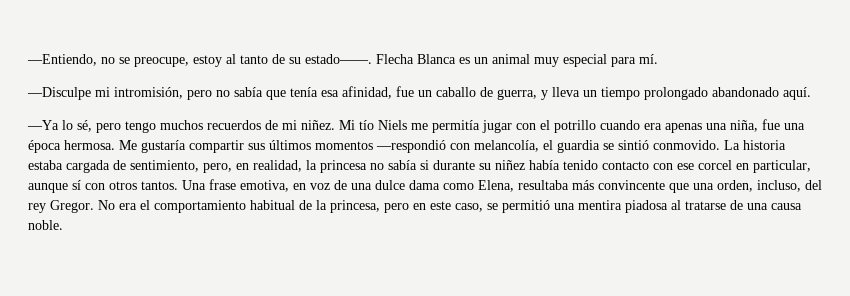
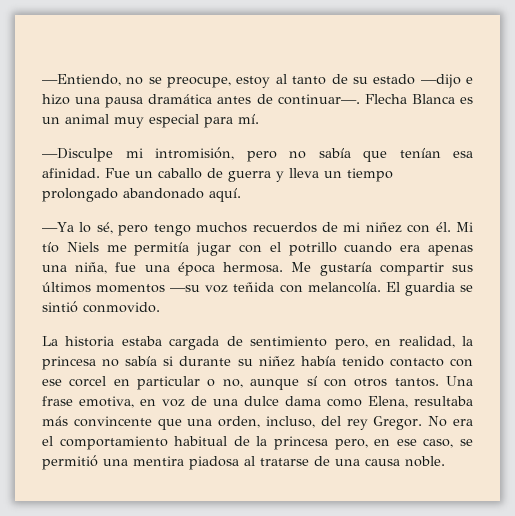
- —Entiendo, no se preocupe, estoy al tanto de su estado——.
+ —Entiendo, no se preocupe, estoy al tanto de su estado —dijo e hizo una pausa dramática antes de continuar—.
- —Disculpe mi intromisión, pero no sabía que tenía esa afinidad, fue un caballo de guerra, y lleva un tiempo prolongado abandonado aquí.
+ —Disculpe mi intromisión, pero no sabía que tenían esa afinidad. Fue un caballo de guerra y lleva un tiempo prolongado abandonado aquí.
- —Ya lo sé, pero tengo muchos recuerdos de mi niñez.
+ —Ya lo sé, pero tengo muchos recuerdos de mi niñez con él.
- Me gustaría compartir sus últimos momentos —respondió con melancolía, el guardia se sintió conmovido. La historia estaba cargada de sentimiento, pero, en realidad, la princesa no sabía si durante su niñez había tenido contacto con ese corcel en particular, aunque sí con otros tantos.
+ Me gustaría compartir sus últimos momentos —su voz teñida con melancolía. El guardia se sintió conmovido.
+ La historia estaba cargada de sentimiento pero, en realidad, la princesa no sabía si durante su niñez había tenido contacto con ese corcel en particular o no, aunque sí con otros tantos.
- No era el comportamiento habitual de la princesa, pero en este caso, se permitió una mentira piadosa al tratarse de una causa noble.
+ No era el comportamiento habitual de la princesa pero, en ese caso, se permitió una mentira piadosa al tratarse de una causa noble.

